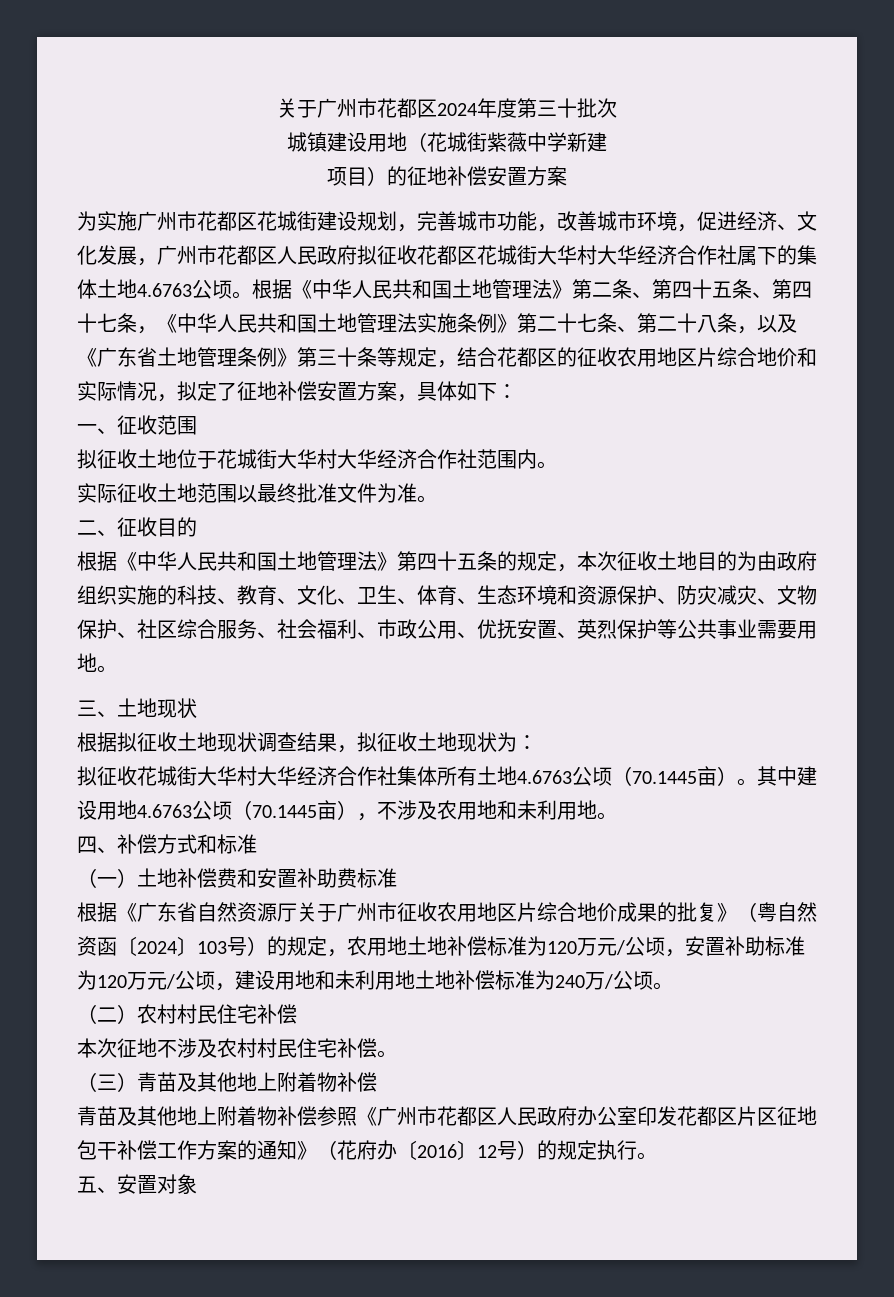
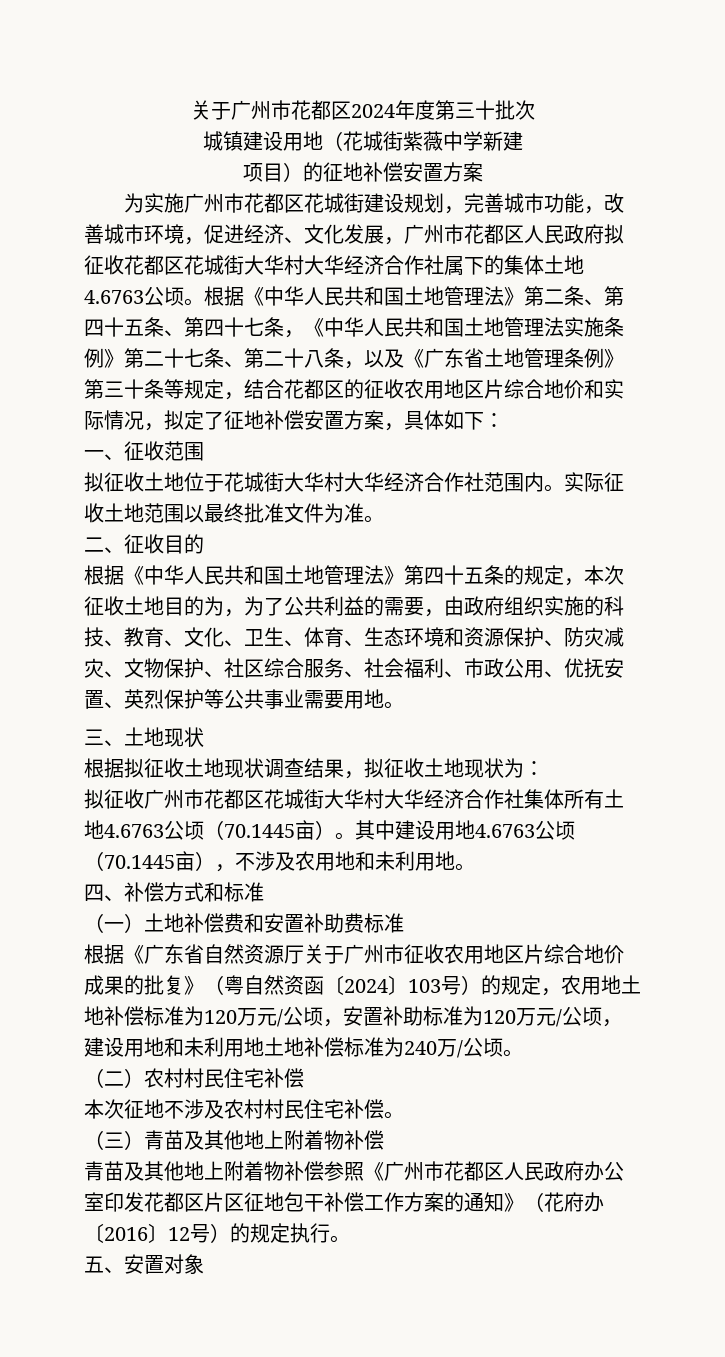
- 拟征收土地位于花城街大华村大华经济合作社范围内。
- 实际征收土地范围以最终批准文件为准。
+ 拟征收土地位于花城街大华村大华经济合作社范围内。实际征收土地范围以最终批准文件为准。
- 根据《中华人民共和国土地管理法》第四十五条的规定，本次征收土地目的为由政府组织实施的科技、教育、文化、卫生、体育、生态环境和资源保护、防灾减灾、文物保护、社区综合服务、社会福利、市政公用、优抚安置、英烈保护等公共事业需要用地。
+ 根据《中华人民共和国土地管理法》第四十五条的规定，本次征收土地目的为，为了公共利益的需要，由政府组织实施的科技、教育、文化、卫生、体育、生态环境和资源保护、防灾减灾、文物保护、社区综合服务、社会福利、市政公用、优抚安置、英烈保护等公共事业需要用地。
- 拟征收花城街大华村大华经济合作社集体所有土地4.6763公顷（70.1445亩）。
+ 拟征收广州市花都区花城街大华村大华经济合作社集体所有土地4.6763公顷（70.1445亩）。

